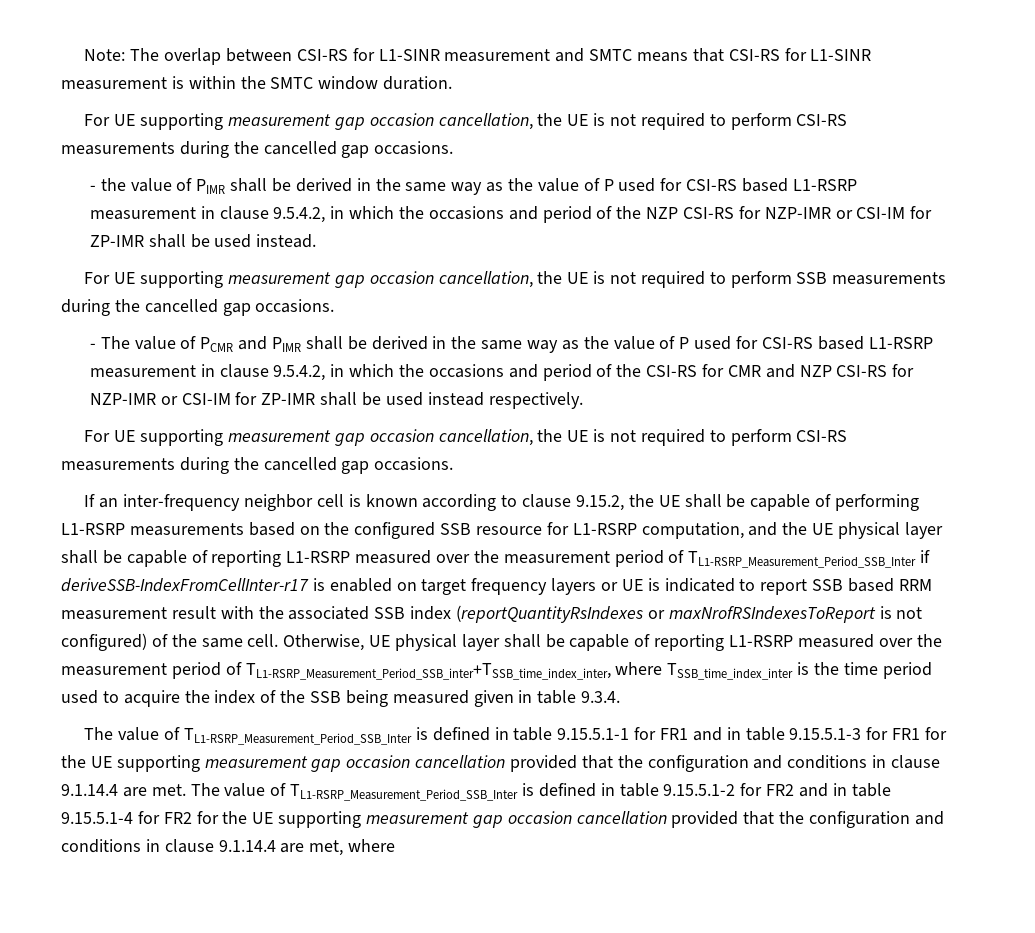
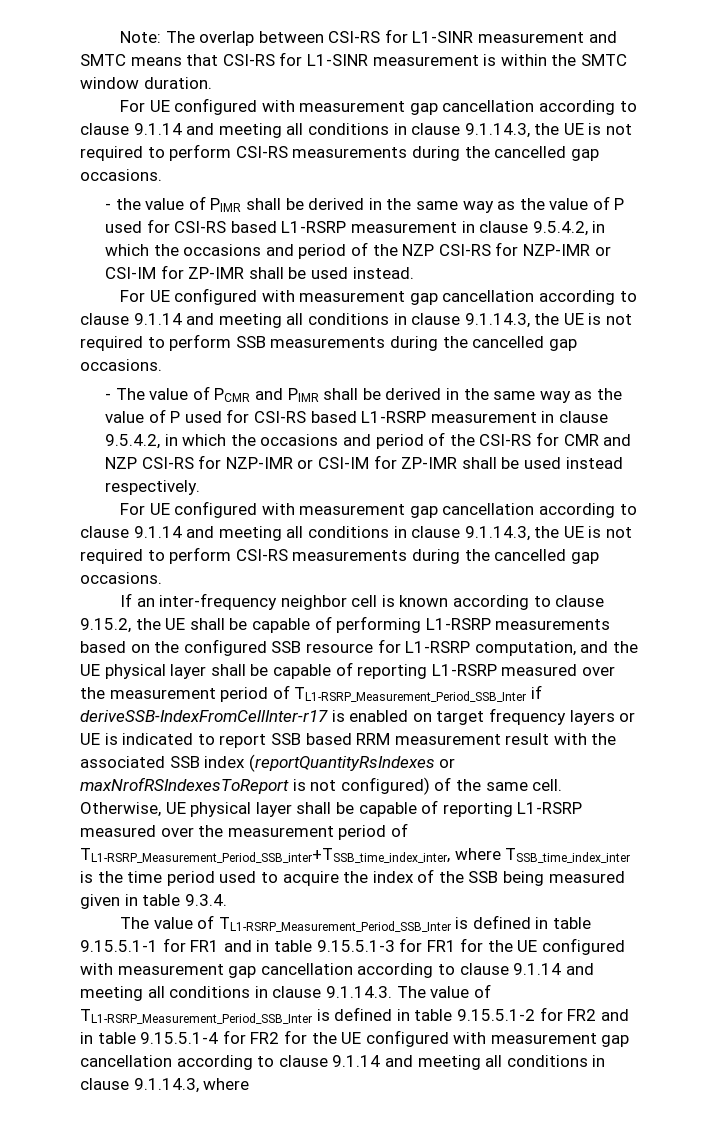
  Note: The overlap between CSI-RS for L1-SINR measurement and SMTC means that CSI-RS for L1-SINR measurement is within the SMTC window duration.
- For UE supporting measurement gap occasion cancellation, the UE is not required to perform CSI-RS measurements during the cancelled gap occasions.
+ For UE configured with measurement gap cancellation according to clause 9.1.14 and meeting all conditions in clause 9.1.14.3, the UE is not required to perform CSI-RS measurements during the cancelled gap occasions.
- For UE supporting measurement gap occasion cancellation, the UE is not required to perform SSB measurements during the cancelled gap occasions.
+ For UE configured with measurement gap cancellation according to clause 9.1.14 and meeting all conditions in clause 9.1.14.3, the UE is not required to perform SSB measurements during the cancelled gap occasions.
  - The value of PCMR and PIMR shall be derived in the same way as the value of P used for CSI-RS based L1-RSRP measurement in clause 9.5.4.2, in which the occasions and period of the CSI-RS for CMR and NZP CSI-RS for NZP-IMR or CSI-IM for ZP-IMR shall be used instead respectively.
- For UE supporting measurement gap occasion cancellation, the UE is not required to perform CSI-RS measurements during the cancelled gap occasions.
+ For UE configured with measurement gap cancellation according to clause 9.1.14 and meeting all conditions in clause 9.1.14.3, the UE is not required to perform CSI-RS measurements during the cancelled gap occasions.
- The value of TL1-RSRP_Measurement_Period_SSB_Inter is defined in table 9.15.5.1-1 for FR1 and in table 9.15.5.1-3 for FR1 for the UE supporting measurement gap occasion cancellation provided that the configuration and conditions in clause 9.1.14.4 are met. The value of TL1-RSRP_Measurement_Period_SSB_Inter is defined in table 9.15.5.1-2 for FR2 and in table 9.15.5.1-4 for FR2 for the UE supporting measurement gap occasion cancellation provided that the configuration and conditions in clause 9.1.14.4 are met, where
+ The value of TL1-RSRP_Measurement_Period_SSB_Inter is defined in table 9.15.5.1-1 for FR1 and in table 9.15.5.1-3 for FR1 for the UE configured with measurement gap cancellation according to clause 9.1.14 and meeting all conditions in clause 9.1.14.3. The value of TL1-RSRP_Measurement_Period_SSB_Inter is defined in table 9.15.5.1-2 for FR2 and in table 9.15.5.1-4 for FR2 for the UE configured with measurement gap cancellation according to clause 9.1.14 and meeting all conditions in clause 9.1.14.3, where

